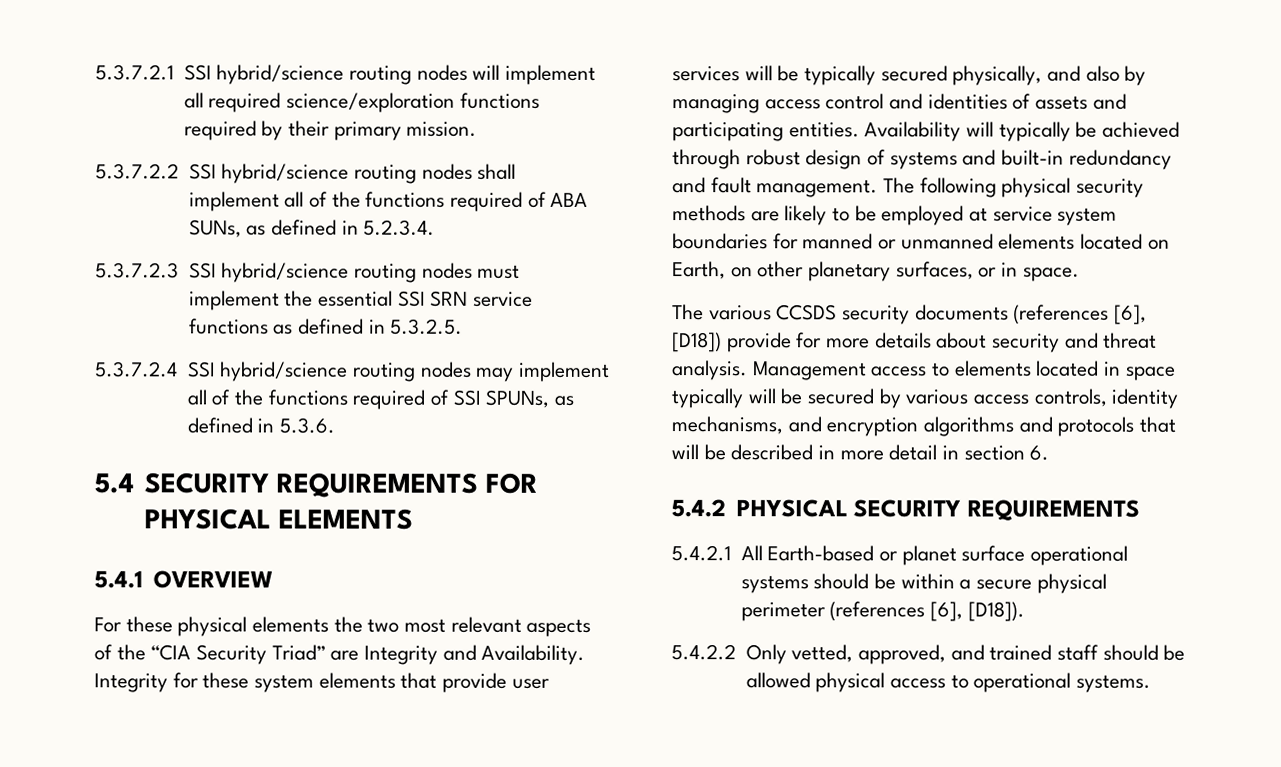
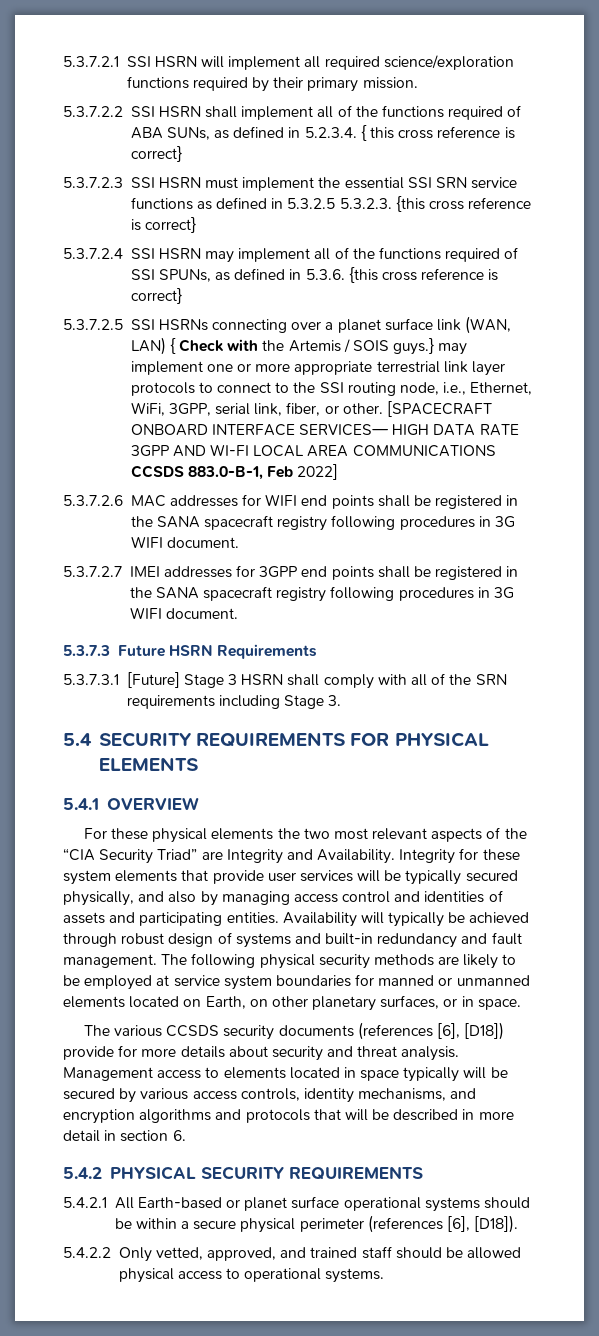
- 5.3.7.2.1 SSI hybrid/science routing nodes will implement all required science/exploration functions required by their primary mission.
+ 5.3.7.2.1 SSI HSRN will implement all required science/exploration functions required by their primary mission.
- 5.3.7.2.2 SSI hybrid/science routing nodes shall implement all of the functions required of ABA SUNs, as defined in 5.2.3.4.
+ 5.3.7.2.2 SSI HSRN shall implement all of the functions required of ABA SUNs, as defined in 5.2.3.4. { this cross reference is correct}
- 5.3.7.2.3 SSI hybrid/science routing nodes must implement the essential SSI SRN service functions as defined in 5.3.2.5.
+ 5.3.7.2.3 SSI HSRN must implement the essential SSI SRN service functions as defined in 5.3.2.5 5.3.2.3. {this cross reference is correct}
- 5.3.7.2.4 SSI hybrid/science routing nodes may implement all of the functions required of SSI SPUNs, as defined in 5.3.6.
+ 5.3.7.2.4 SSI HSRN may implement all of the functions required of SSI SPUNs, as defined in 5.3.6. {this cross reference is correct}
+ 5.3.7.2.5 SSI HSRNs connecting over a planet surface link (WAN, LAN) { Check with the Artemis / SOIS guys.} may implement one or more appropriate terrestrial link layer protocols to connect to the SSI routing node, i.e., Ethernet, WiFi, 3GPP, serial link, fiber, or other. [SPACECRAFT ONBOARD INTERFACE SERVICES— HIGH DATA RATE 3GPP AND WI-FI LOCAL AREA COMMUNICATIONS CCSDS 883.0-B-1, Feb 2022]
+ 5.3.7.2.6 MAC addresses for WIFI end points shall be registered in the SANA spacecraft registry following procedures in 3G WIFI document.
+ 5.3.7.2.7 IMEI addresses for 3GPP end points shall be registered in the SANA spacecraft registry following procedures in 3G WIFI document.
+ 5.3.7.3 Future HSRN Requirements
+ 5.3.7.3.1 [Future] Stage 3 HSRN shall comply with all of the SRN requirements including Stage 3.

